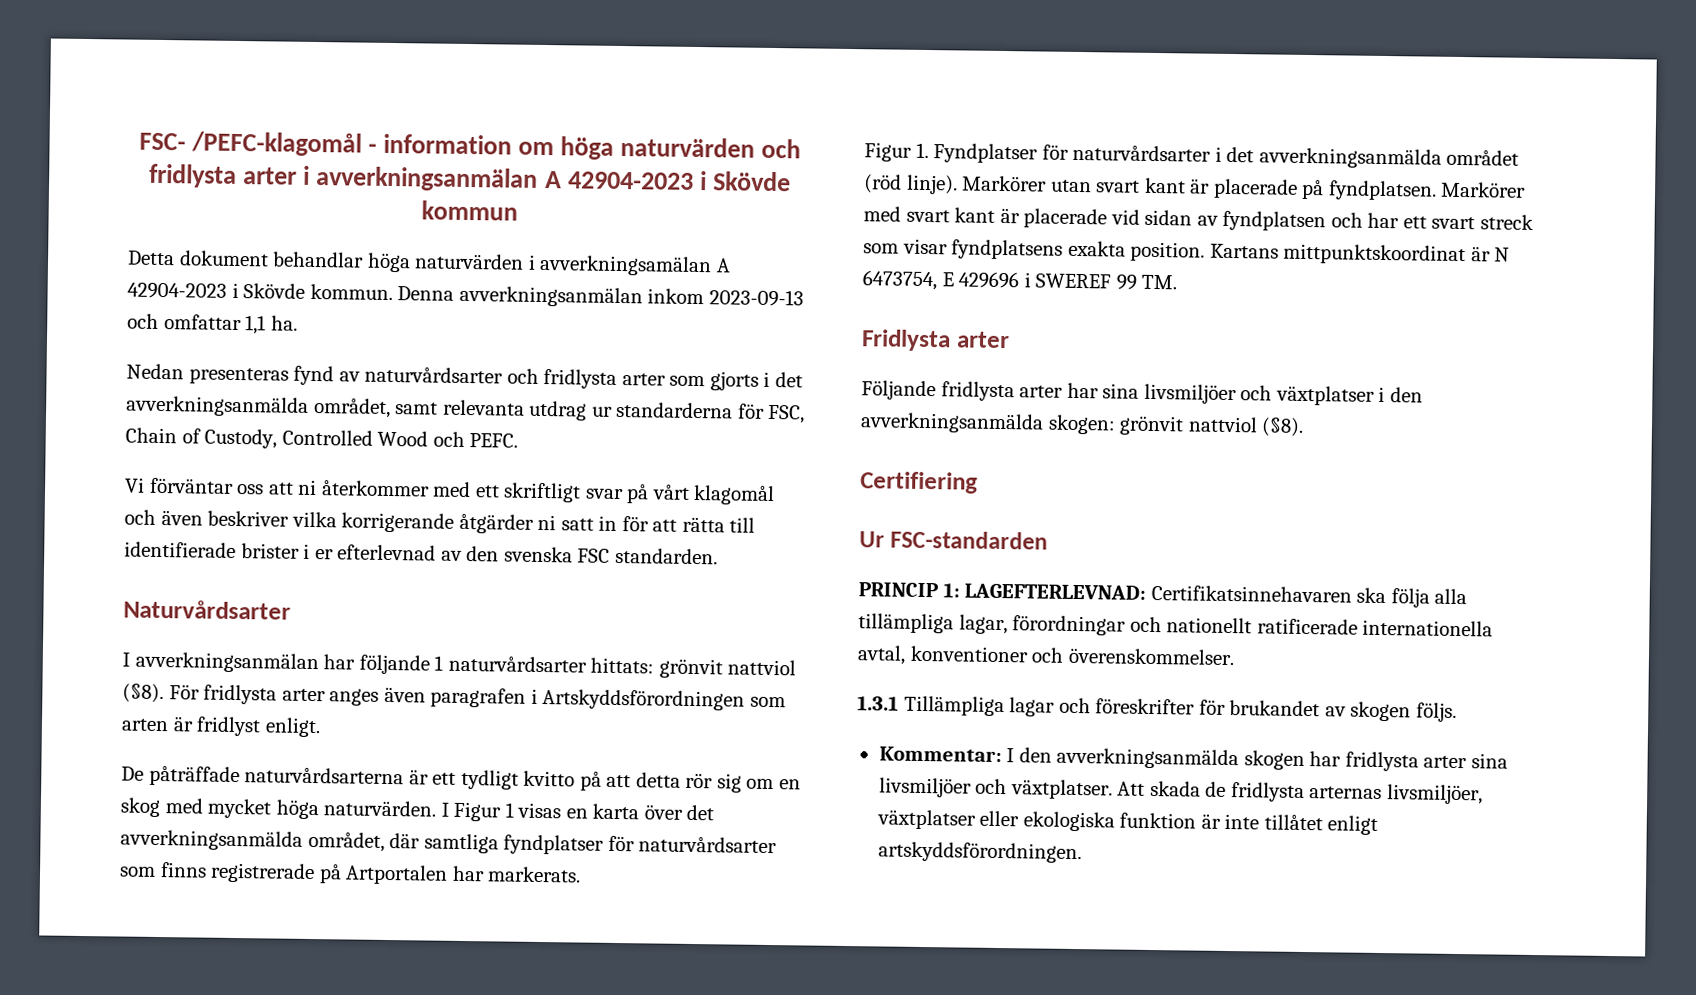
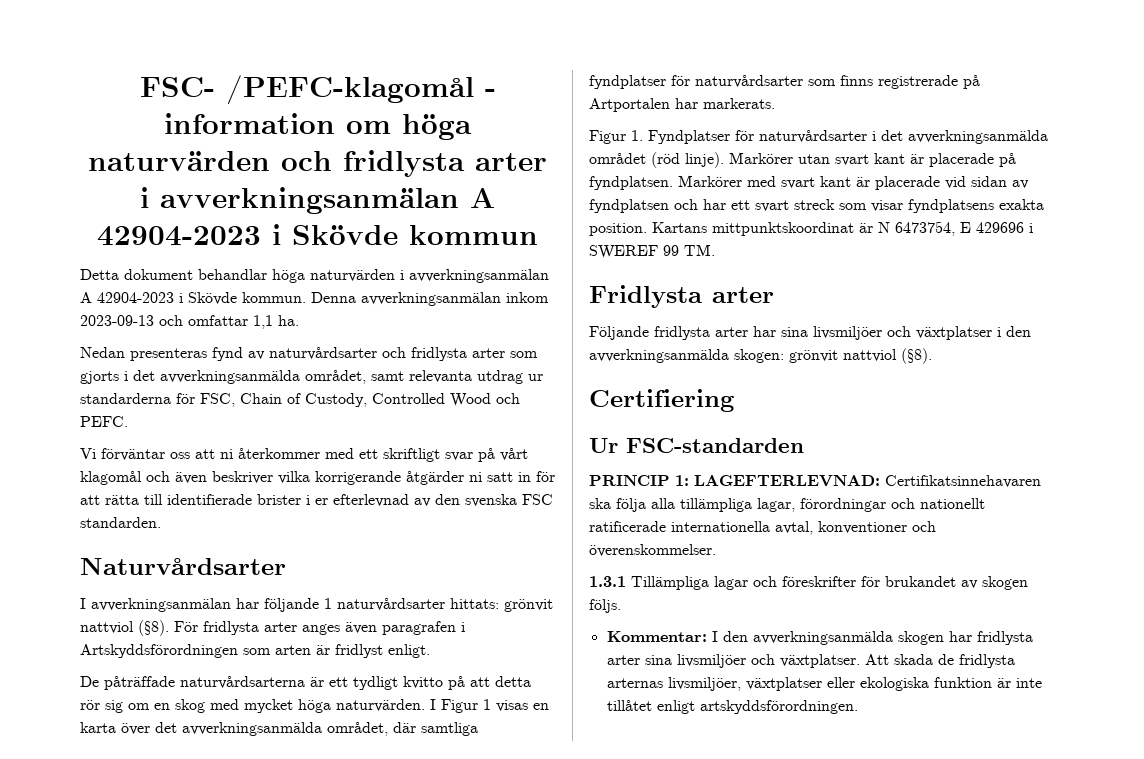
- Detta dokument behandlar höga naturvärden i avverkningsamälan A 42904-2023 i Skövde kommun.
+ Detta dokument behandlar höga naturvärden i avverkningsanmälan A 42904-2023 i Skövde kommun.

